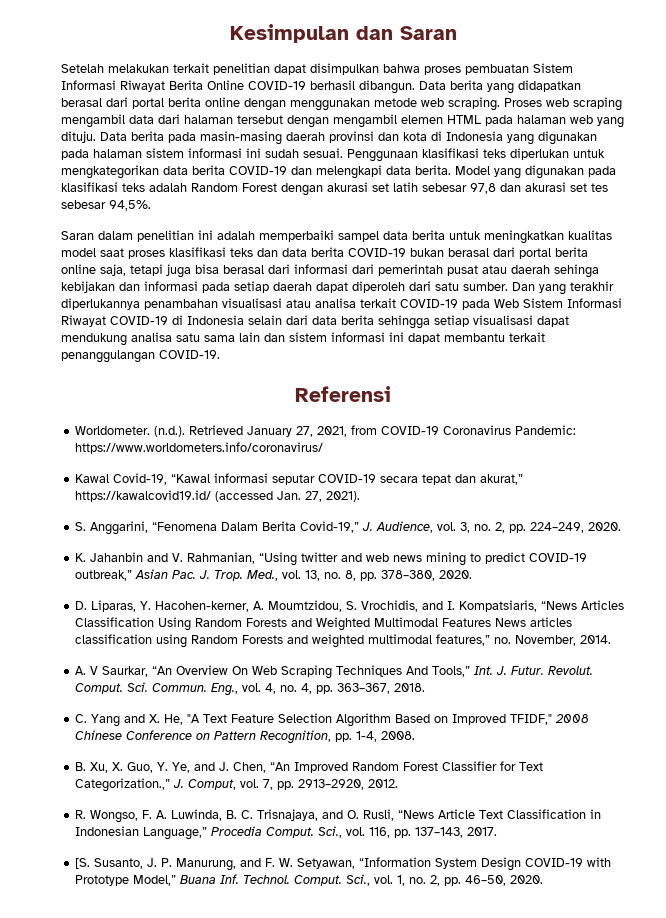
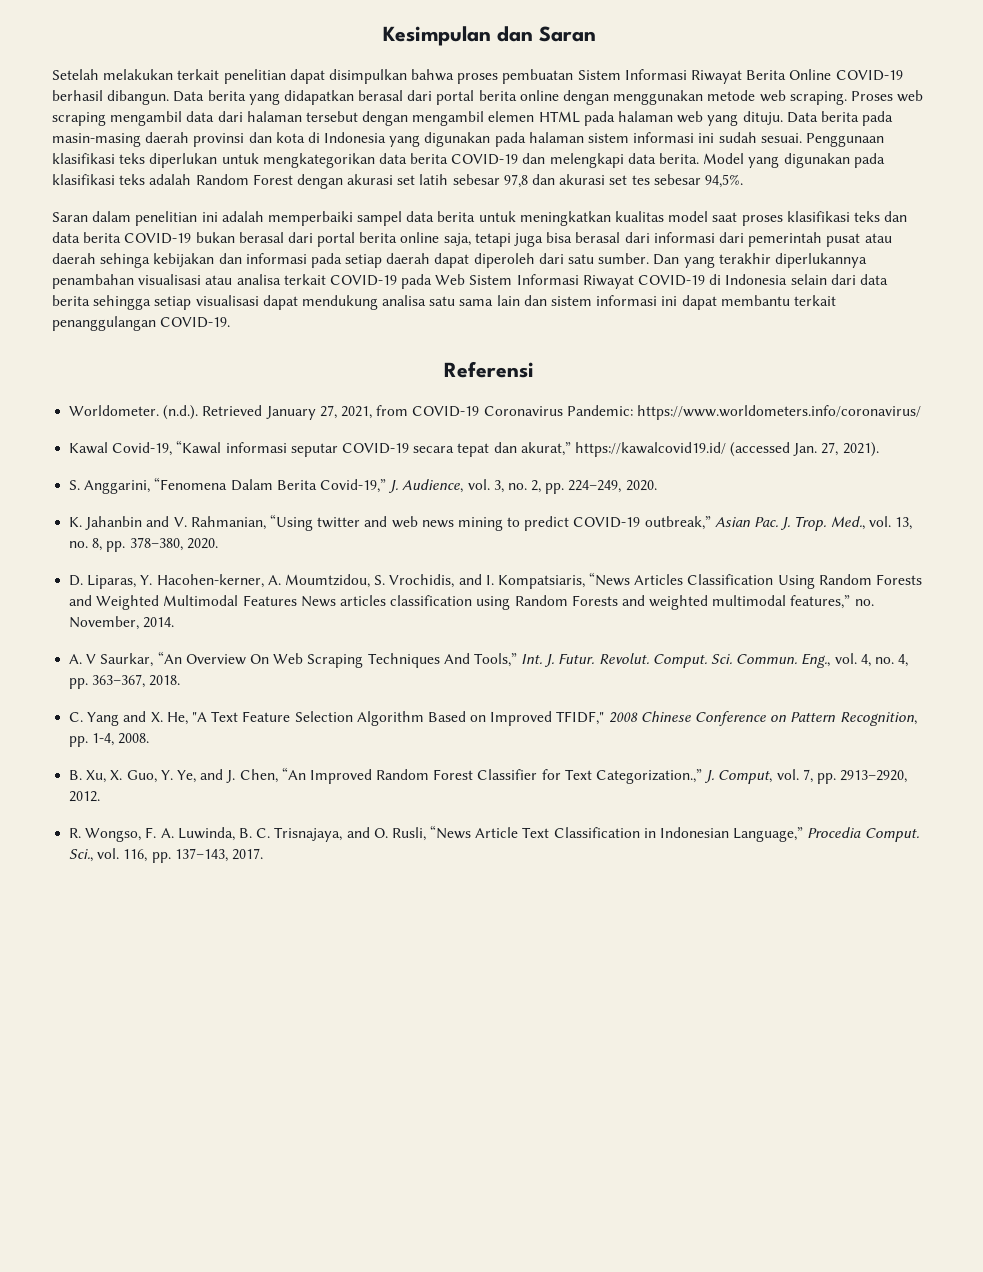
- [S. Susanto, J. P. Manurung, and F. W. Setyawan, “Information System Design COVID-19 with Prototype Model,” Buana Inf. Technol. Comput. Sci., vol. 1, no. 2, pp. 46–50, 2020.

